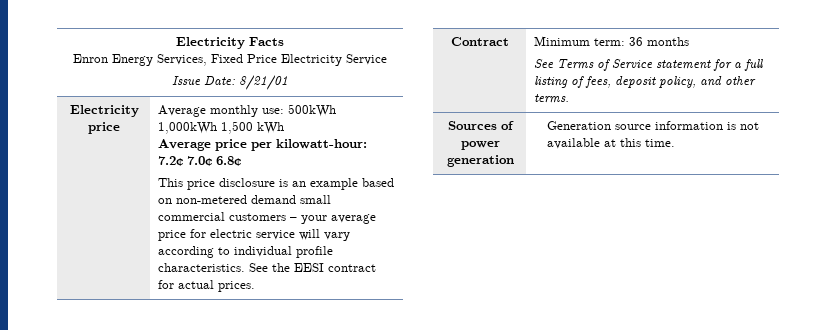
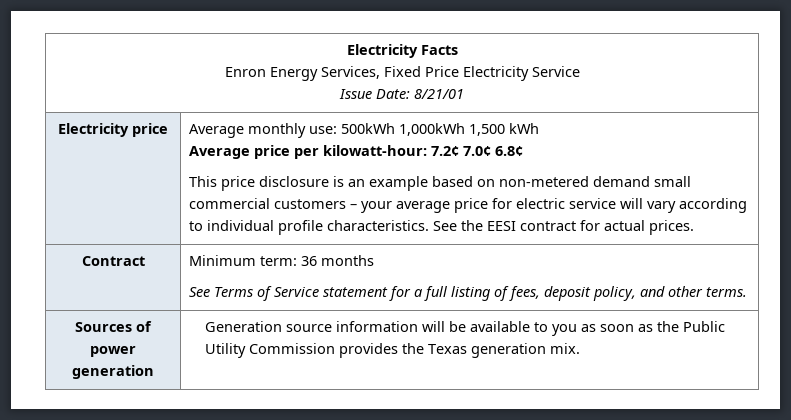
- Sources of power generation | Generation source information is not available at this time.
+ Sources of power generation | Generation source information will be available to you as soon as the Public Utility Commission provides the Texas generation mix.

